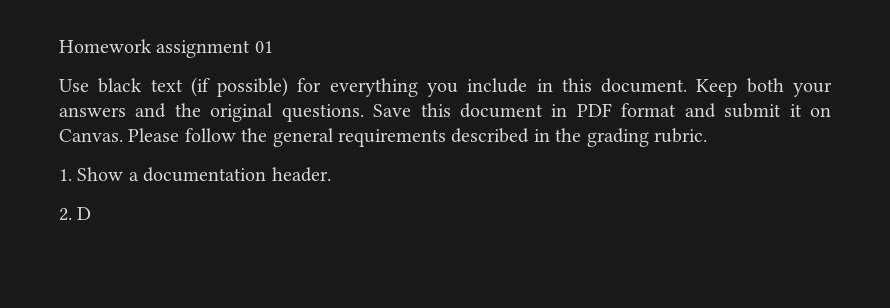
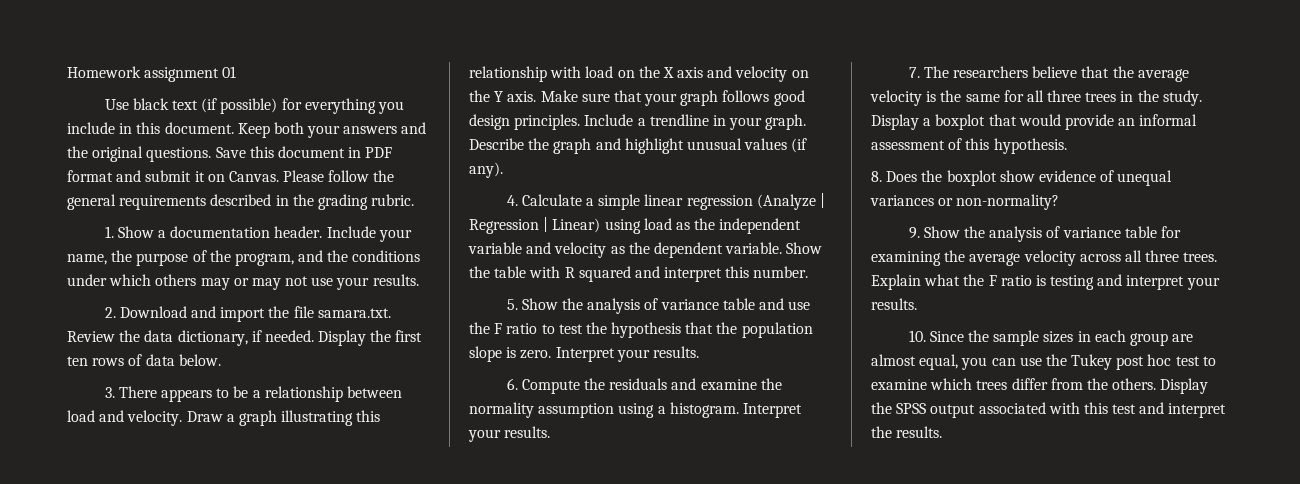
- 1. Show a documentation header.
- 2. D
+ 1. Show a documentation header. Include your name, the purpose of the program, and the conditions under which others may or may not use your results.
+ 2. Download and import the file samara.txt. Review the data dictionary, if needed. Display the first ten rows of data below.
+ 3. There appears to be a relationship between load and velocity. Draw a graph illustrating this relationship with load on the X axis and velocity on the Y axis. Make sure that your graph follows good design principles. Include a trendline in your graph. Describe the graph and highlight unusual values (if any).
+ 4. Calculate a simple linear regression (Analyze | Regression | Linear) using load as the independent variable and velocity as the dependent variable. Show the table with R squared and interpret this number.
+ 5. Show the analysis of variance table and use the F ratio to test the hypothesis that the population slope is zero. Interpret your results.
+ 6. Compute the residuals and examine the normality assumption using a histogram. Interpret your results.
+ 7. The researchers believe that the average velocity is the same for all three trees in the study. Display a boxplot that would provide an informal assessment of this hypothesis.
+ 8. Does the boxplot show evidence of unequal variances or non-normality?
+ 9. Show the analysis of variance table for examining the average velocity across all three trees. Explain what the F ratio is testing and interpret your results.
+ 10. Since the sample sizes in each group are almost equal, you can use the Tukey post hoc test to examine which trees differ from the others. Display the SPSS output associated with this test and interpret the results.

